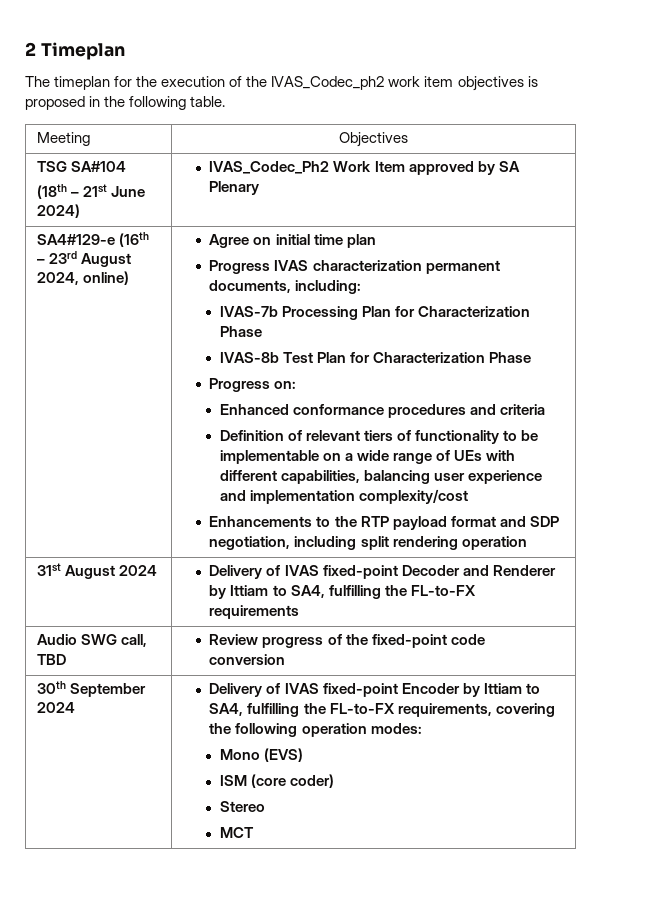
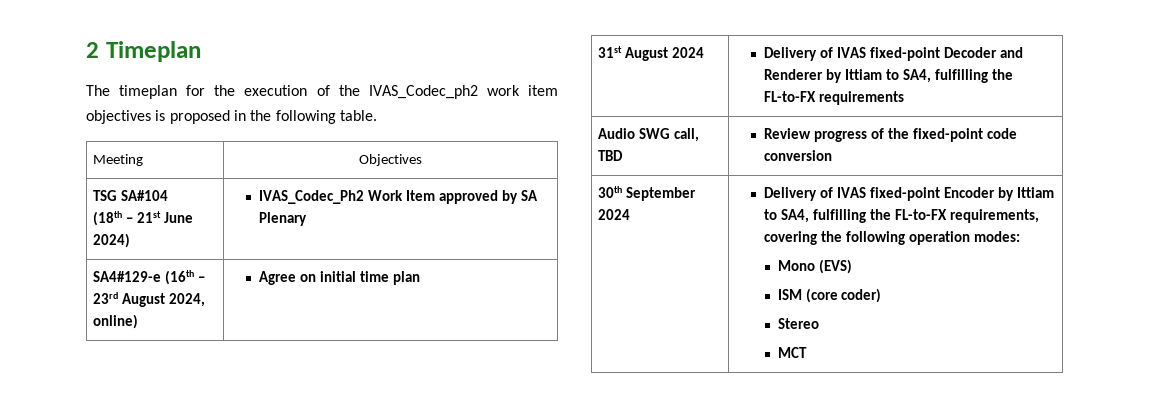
- Progress IVAS characterization permanent documents, including:
- IVAS-7b Processing Plan for Characterization Phase
- IVAS-8b Test Plan for Characterization Phase
- Progress on:
- Enhanced conformance procedures and criteria
- Definition of relevant tiers of functionality to be implementable on a wide range of UEs with different capabilities, balancing user experience and implementation complexity/cost
- Enhancements to the RTP payload format and SDP negotiation, including split rendering operation

